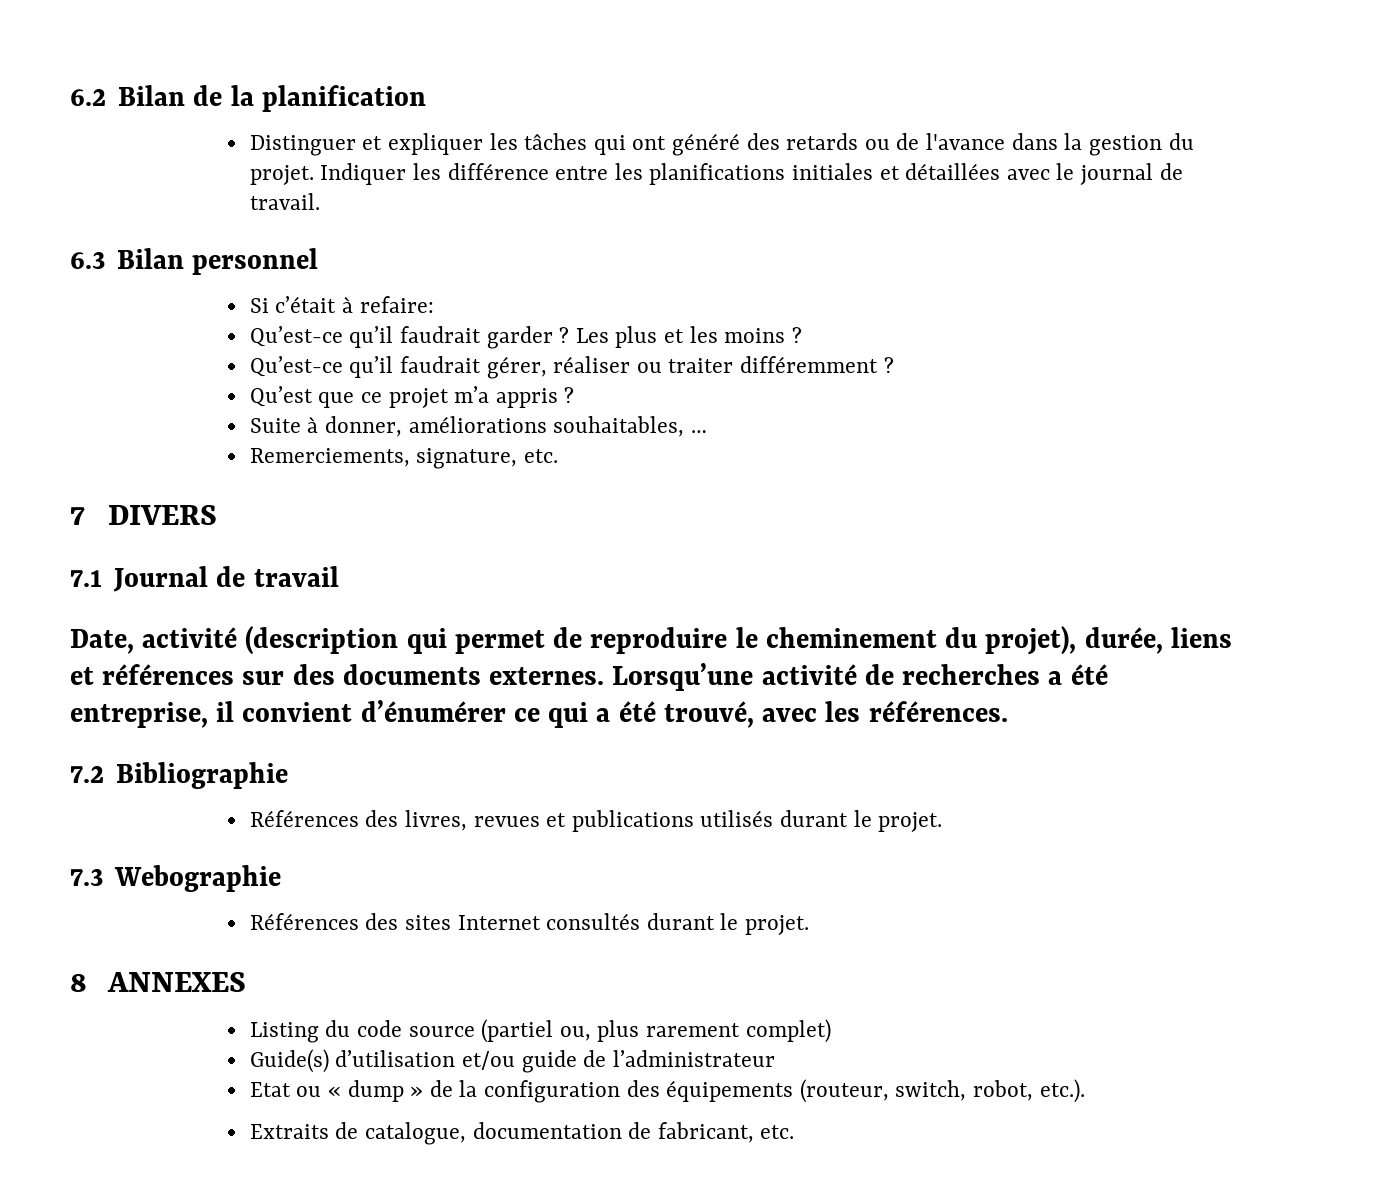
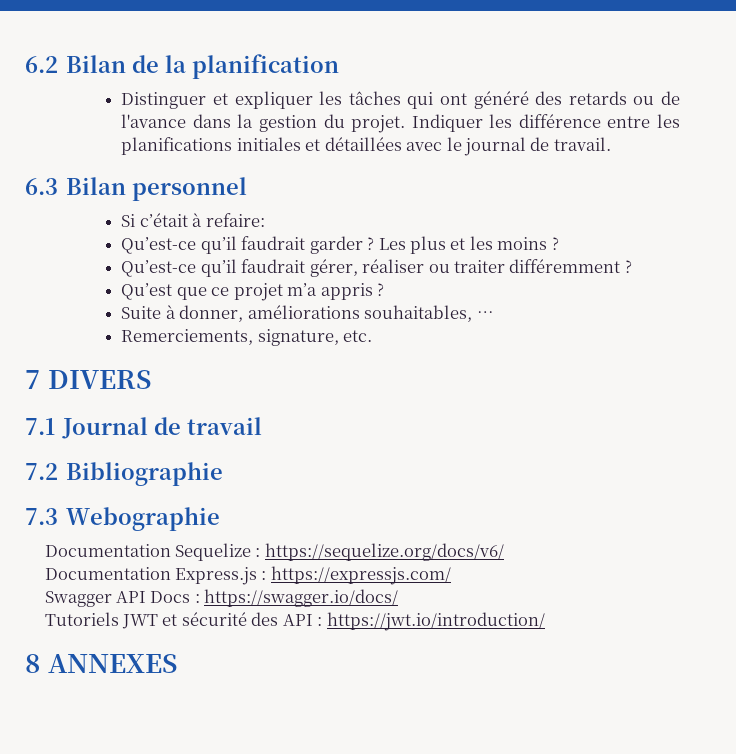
- Date, activité (description qui permet de reproduire le cheminement du projet), durée, liens et références sur des documents externes. Lorsqu’une activité de recherches a été entreprise, il convient d’énumérer ce qui a été trouvé, avec les références.
  7.2 Bibliographie
- Références des livres, revues et publications utilisés durant le projet.
  7.3 Webographie
- Références des sites Internet consultés durant le projet.
+ Documentation Sequelize : https://sequelize.org/docs/v6/
+ Documentation Express.js : https://expressjs.com/
+ Swagger API Docs : https://swagger.io/docs/
+ Tutoriels JWT et sécurité des API : https://jwt.io/introduction/
  8 ANNEXES
- Listing du code source (partiel ou, plus rarement complet)
- Guide(s) d’utilisation et/ou guide de l’administrateur
- Etat ou « dump » de la configuration des équipements (routeur, switch, robot, etc.).
- Extraits de catalogue, documentation de fabricant, etc.

